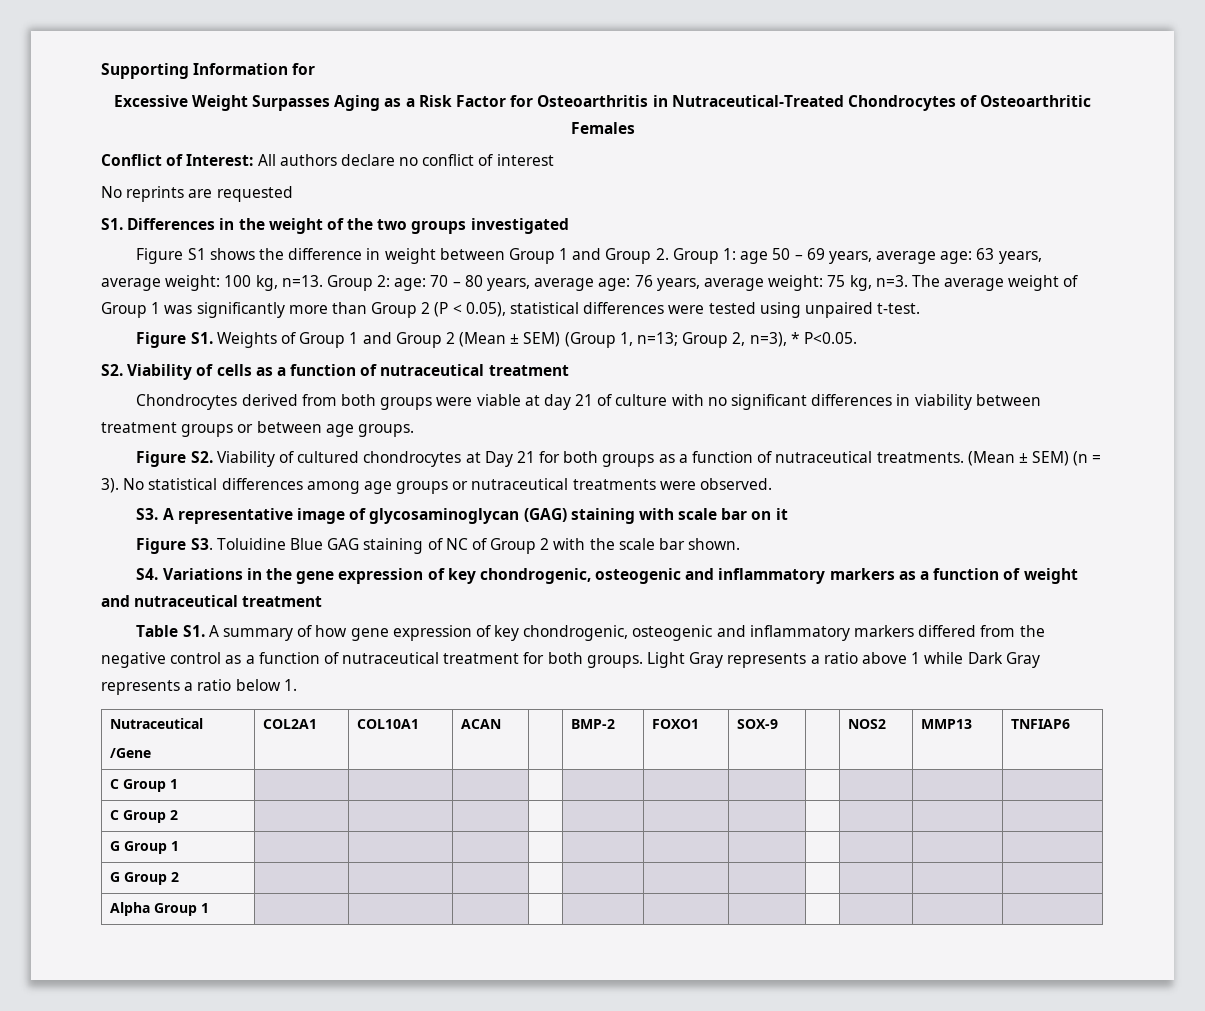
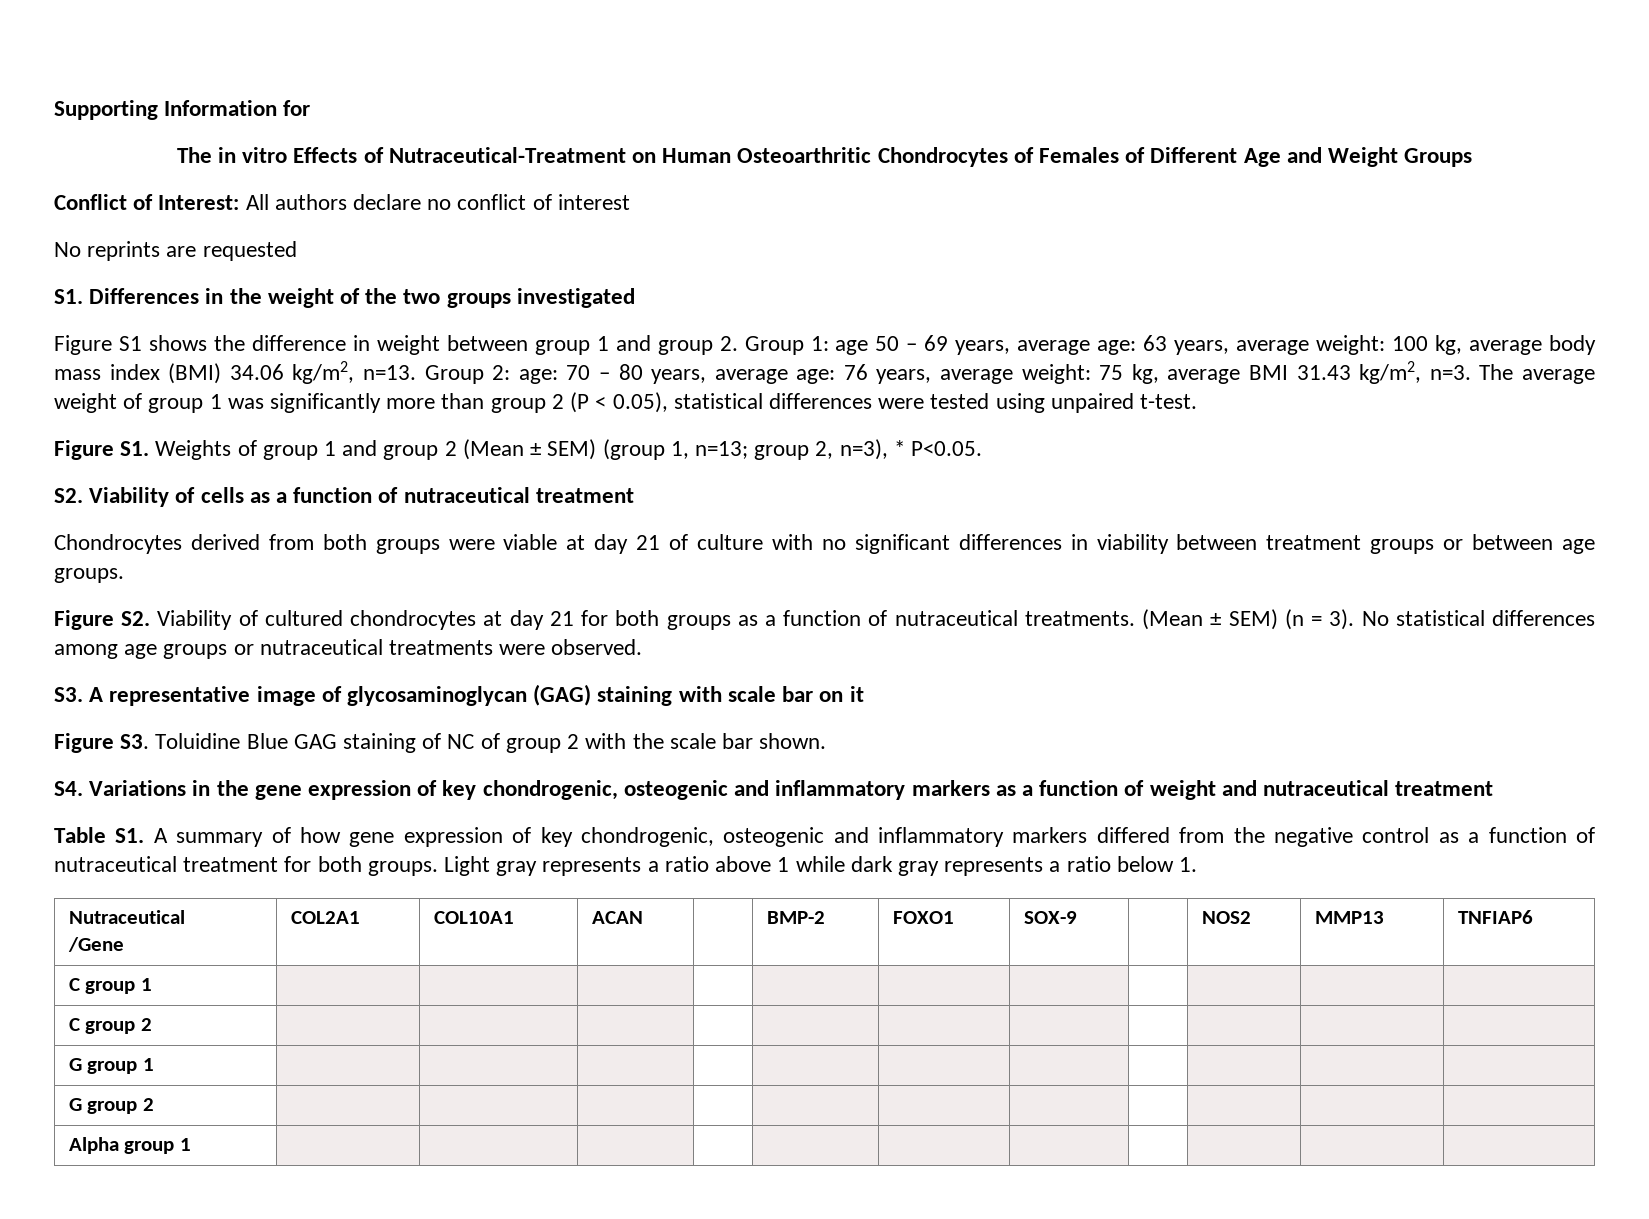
- Excessive Weight Surpasses Aging as a Risk Factor for Osteoarthritis in Nutraceutical-Treated Chondrocytes of Osteoarthritic Females
+ The in vitro Effects of Nutraceutical-Treatment on Human Osteoarthritic Chondrocytes of Females of Different Age and Weight Groups
- Figure S1 shows the difference in weight between Group 1 and Group 2. Group 1: age 50 – 69 years, average age: 63 years, average weight: 100 kg, n=13.
+ Figure S1 shows the difference in weight between group 1 and group 2. Group 1: age 50 – 69 years, average age: 63 years, average weight: 100 kg, average body mass index (BMI) 34.06 kg/m2, n=13.
- Group 2: age: 70 – 80 years, average age: 76 years, average weight: 75 kg, n=3.
+ Group 2: age: 70 – 80 years, average age: 76 years, average weight: 75 kg, average BMI 31.43 kg/m2, n=3.
- The average weight of Group 1 was significantly more than Group 2 (P < 0.05), statistical differences were tested using unpaired t-test.
+ The average weight of group 1 was significantly more than group 2 (P < 0.05), statistical differences were tested using unpaired t-test.
- Figure S1. Weights of Group 1 and Group 2 (Mean ± SEM) (Group 1, n=13; Group 2, n=3), * P<0.05.
+ Figure S1. Weights of group 1 and group 2 (Mean ± SEM) (group 1, n=13; group 2, n=3), * P<0.05.
- Figure S2. Viability of cultured chondrocytes at Day 21 for both groups as a function of nutraceutical treatments.
+ Figure S2. Viability of cultured chondrocytes at day 21 for both groups as a function of nutraceutical treatments.
- Figure S3. Toluidine Blue GAG staining of NC of Group 2 with the scale bar shown.
+ Figure S3. Toluidine Blue GAG staining of NC of group 2 with the scale bar shown.
- Light Gray represents a ratio above 1 while Dark Gray represents a ratio below 1.
+ Light gray represents a ratio above 1 while dark gray represents a ratio below 1.
- C Group 1 | | | | | | | | | | |
+ C group 1 | | | | | | | | | | |
- C Group 2 | | | | | | | | | | |
+ C group 2 | | | | | | | | | | |
- G Group 1 | | | | | | | | | | |
+ G group 1 | | | | | | | | | | |
- G Group 2 | | | | | | | | | | |
+ G group 2 | | | | | | | | | | |
- Alpha Group 1 | | | | | | | | | | |
+ Alpha group 1 | | | | | | | | | | |

